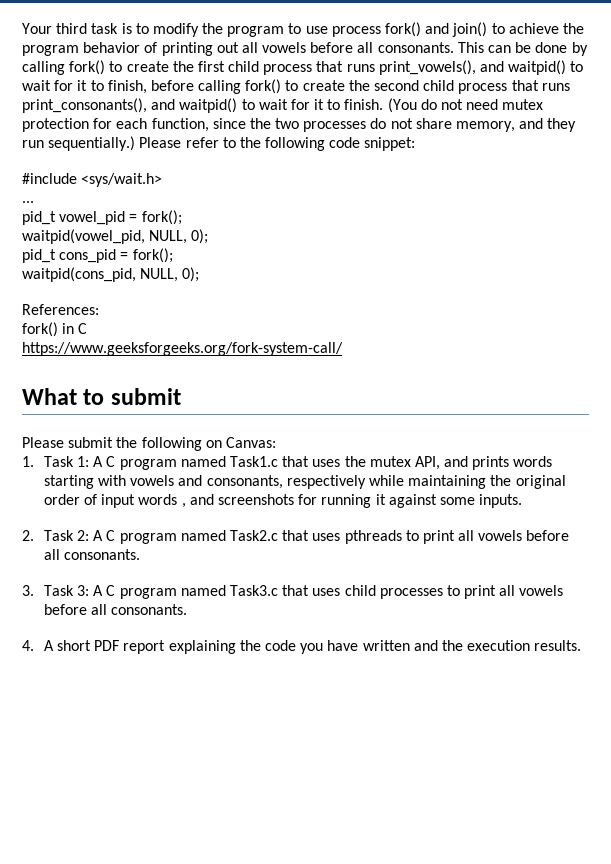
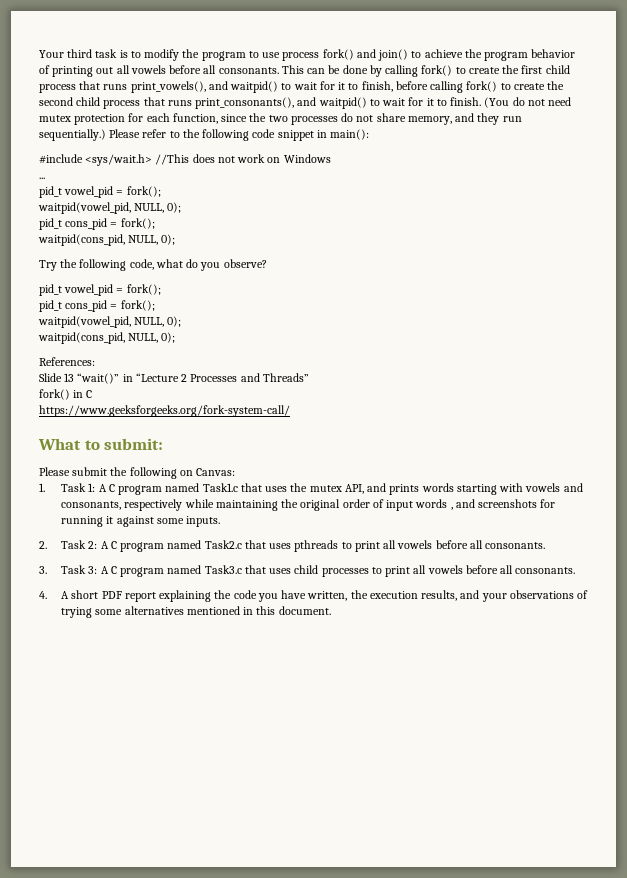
- Please refer to the following code snippet:
+ Please refer to the following code snippet in main():
- #include <sys/wait.h>
+ #include <sys/wait.h> //This does not work on Windows
+ Try the following code, what do you observe?
+ pid_t vowel_pid = fork();
+ pid_t cons_pid = fork();
+ waitpid(vowel_pid, NULL, 0);
+ waitpid(cons_pid, NULL, 0);
  References:
+ Slide 13 “wait()” in “Lecture 2 Processes and Threads”
- What to submit
+ What to submit:
- 4. A short PDF report explaining the code you have written and the execution results.
+ 4. A short PDF report explaining the code you have written, the execution results, and your observations of trying some alternatives mentioned in this document.

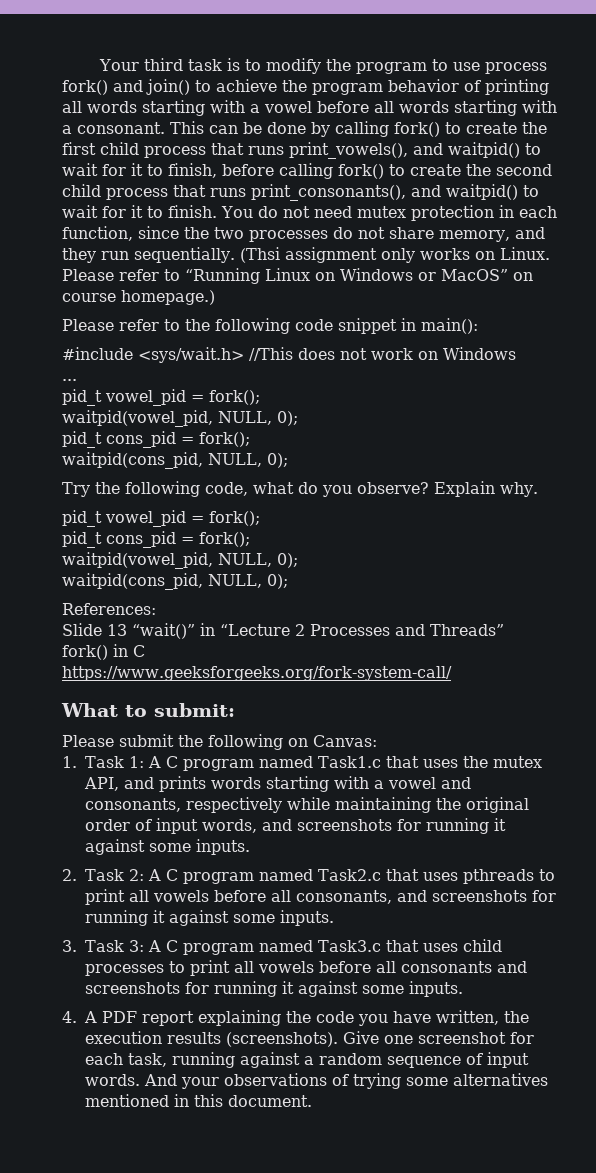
- Your third task is to modify the program to use process fork() and join() to achieve the program behavior of printing out all vowels before all consonants.
+ Your third task is to modify the program to use process fork() and join() to achieve the program behavior of printing all words starting with a vowel before all words starting with a consonant.
- (You do not need mutex protection for each function, since the two processes do not share memory, and they run sequentially.) Please refer to the following code snippet in main():
+ You do not need mutex protection in each function, since the two processes do not share memory, and they run sequentially. (Thsi assignment only works on Linux. Please refer to “Running Linux on Windows or MacOS” on course homepage.)
+ Please refer to the following code snippet in main():
+ Explain why.
- 1. Task 1: A C program named Task1.c that uses the mutex API, and prints words starting with vowels and consonants, respectively while maintaining the original order of input words , and screenshots for running it against some inputs.
+ 1. Task 1: A C program named Task1.c that uses the mutex API, and prints words starting with a vowel and consonants, respectively while maintaining the original order of input words, and screenshots for running it against some inputs.
- 2. Task 2: A C program named Task2.c that uses pthreads to print all vowels before all consonants.
+ 2. Task 2: A C program named Task2.c that uses pthreads to print all vowels before all consonants, and screenshots for running it against some inputs.
- 3. Task 3: A C program named Task3.c that uses child processes to print all vowels before all consonants.
+ 3. Task 3: A C program named Task3.c that uses child processes to print all vowels before all consonants and screenshots for running it against some inputs.
- 4. A short PDF report explaining the code you have written, the execution results, and your observations of trying some alternatives mentioned in this document.
+ 4. A PDF report explaining the code you have written, the execution results (screenshots). Give one screenshot for each task, running against a random sequence of input words. And your observations of trying some alternatives mentioned in this document.

